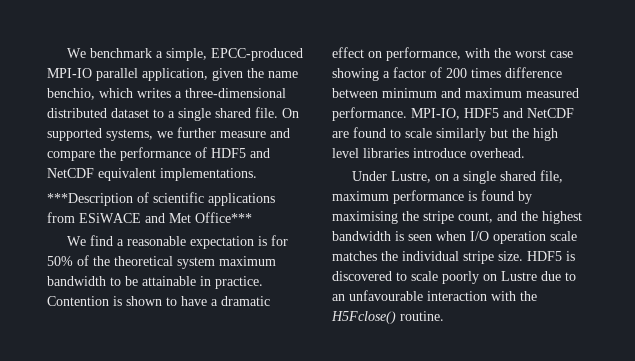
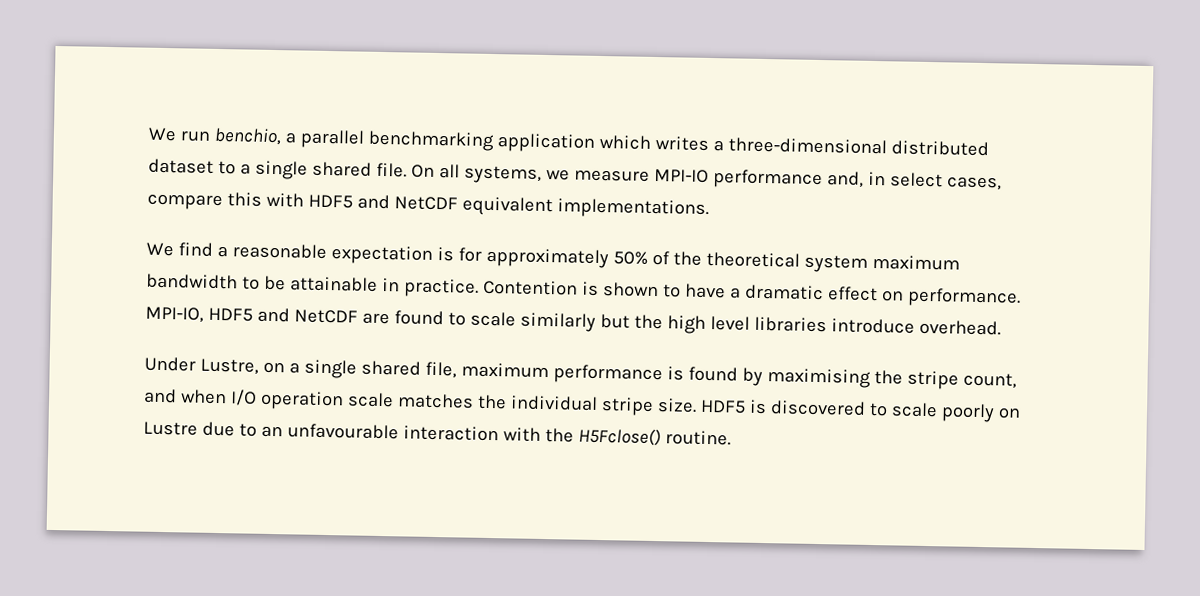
- We benchmark a simple, EPCC-produced MPI-IO parallel application, given the name benchio, which writes a three-dimensional distributed dataset to a single shared file.
+ We run benchio, a parallel benchmarking application which writes a three-dimensional distributed dataset to a single shared file.
- On supported systems, we further measure and compare the performance of HDF5 and NetCDF equivalent implementations.
+ On all systems, we measure MPI-IO performance and, in select cases, compare this with HDF5 and NetCDF equivalent implementations.
- ***Description of scientific applications from ESiWACE and Met Office***
- We find a reasonable expectation is for 50% of the theoretical system maximum bandwidth to be attainable in practice.
+ We find a reasonable expectation is for approximately 50% of the theoretical system maximum bandwidth to be attainable in practice.
- Contention is shown to have a dramatic effect on performance, with the worst case showing a factor of 200 times difference between minimum and maximum measured performance.
+ Contention is shown to have a dramatic effect on performance.
- Under Lustre, on a single shared file, maximum performance is found by maximising the stripe count, and the highest bandwidth is seen when I/O operation scale matches the individual stripe size.
+ Under Lustre, on a single shared file, maximum performance is found by maximising the stripe count, and when I/O operation scale matches the individual stripe size.

